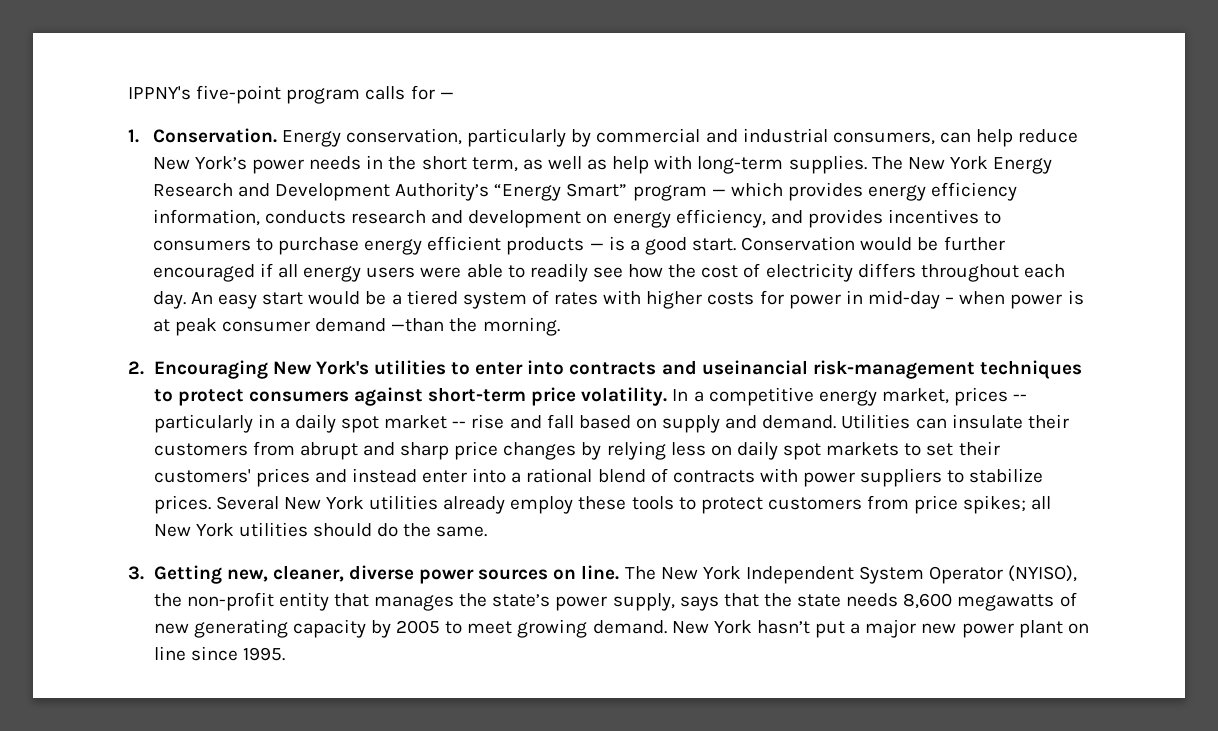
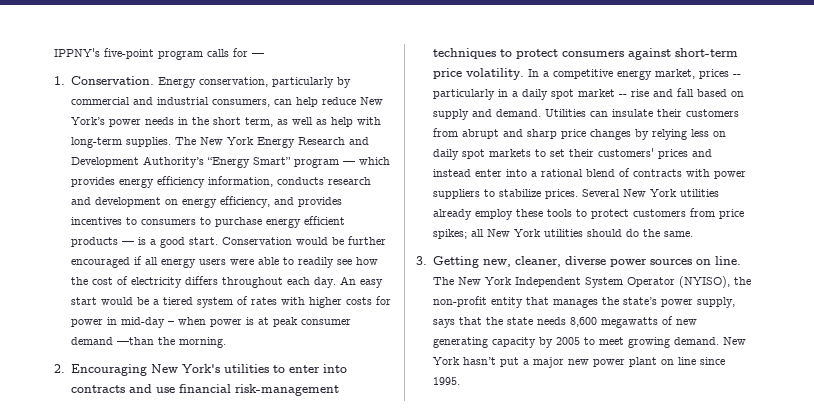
- 2. Encouraging New York's utilities to enter into contracts and useinancial risk-management techniques to protect consumers against short-term price volatility.
+ 2. Encouraging New York's utilities to enter into contracts and use financial risk-management techniques to protect consumers against short-term price volatility.

